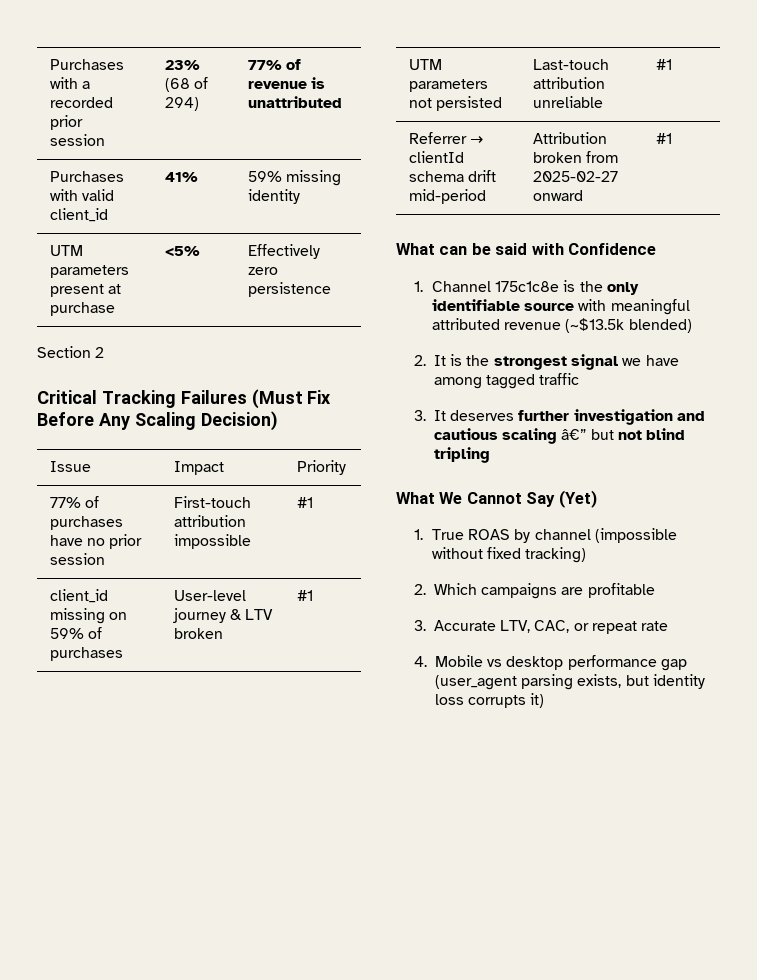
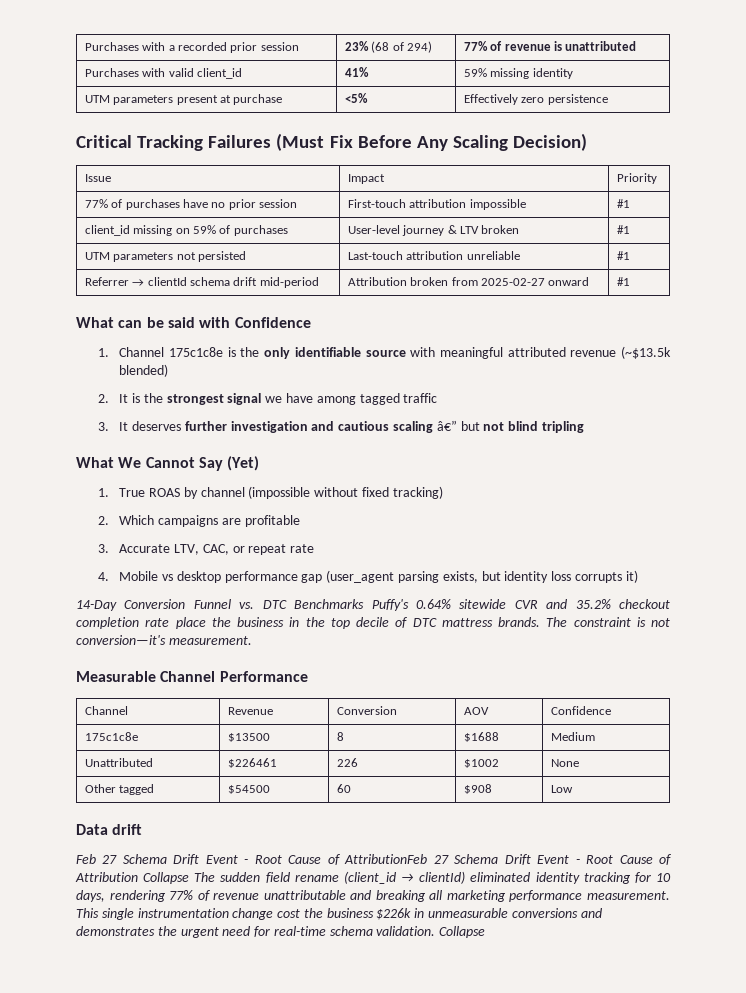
- Section 2
+ 14-Day Conversion Funnel vs. DTC Benchmarks Puffy's 0.64% sitewide CVR and 35.2% checkout completion rate place the business in the top decile of DTC mattress brands. The constraint is not conversion—it's measurement.
+ Measurable Channel Performance
+ Channel | Revenue | Conversion | AOV | Confidence
+ 175c1c8e | $13500 | 8 | $1688 | Medium
+ Unattributed | $226461 | 226 | $1002 | None
+ Other tagged | $54500 | 60 | $908 | Low
+ Data drift
+ Feb 27 Schema Drift Event - Root Cause of AttributionFeb 27 Schema Drift Event - Root Cause of Attribution Collapse The sudden field rename (client_id → clientId) eliminated identity tracking for 10 days, rendering 77% of revenue unattributable and breaking all marketing performance measurement. This single instrumentation change cost the business $226k in unmeasurable conversions and demonstrates the urgent need for real-time schema validation. Collapse

